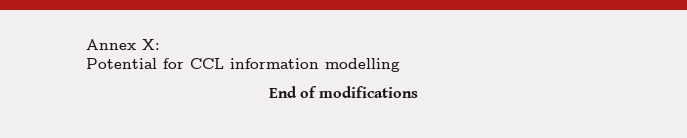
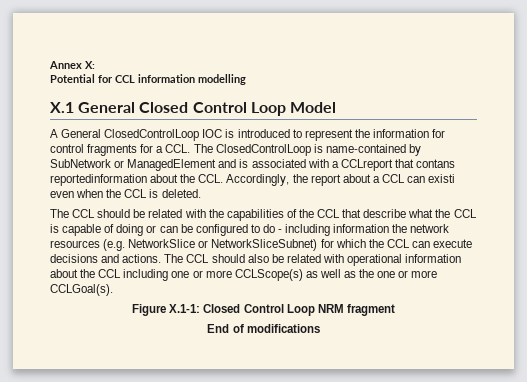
+ X.1 General Closed Control Loop Model
+ A General ClosedControlLoop IOC is introduced to represent the information for control fragments for a CCL. The ClosedControlLoop is name-contained by SubNetwork or ManagedElement and is associated with a CCLreport that contans reportedinformation about the CCL. Accordingly, the report about a CCL can existi even when the CCL is deleted.
+ The CCL should be related with the capabilities of the CCL that describe what the CCL is capable of doing or can be configured to do - including information the network resources (e.g. NetworkSlice or NetworkSliceSubnet) for which the CCL can execute decisions and actions. The CCL should also be related with operational information about the CCL including one or more CCLScope(s) as well as the one or more CCLGoal(s).
+ Figure X.1-1: Closed Control Loop NRM fragment

